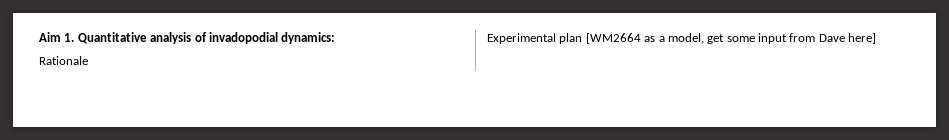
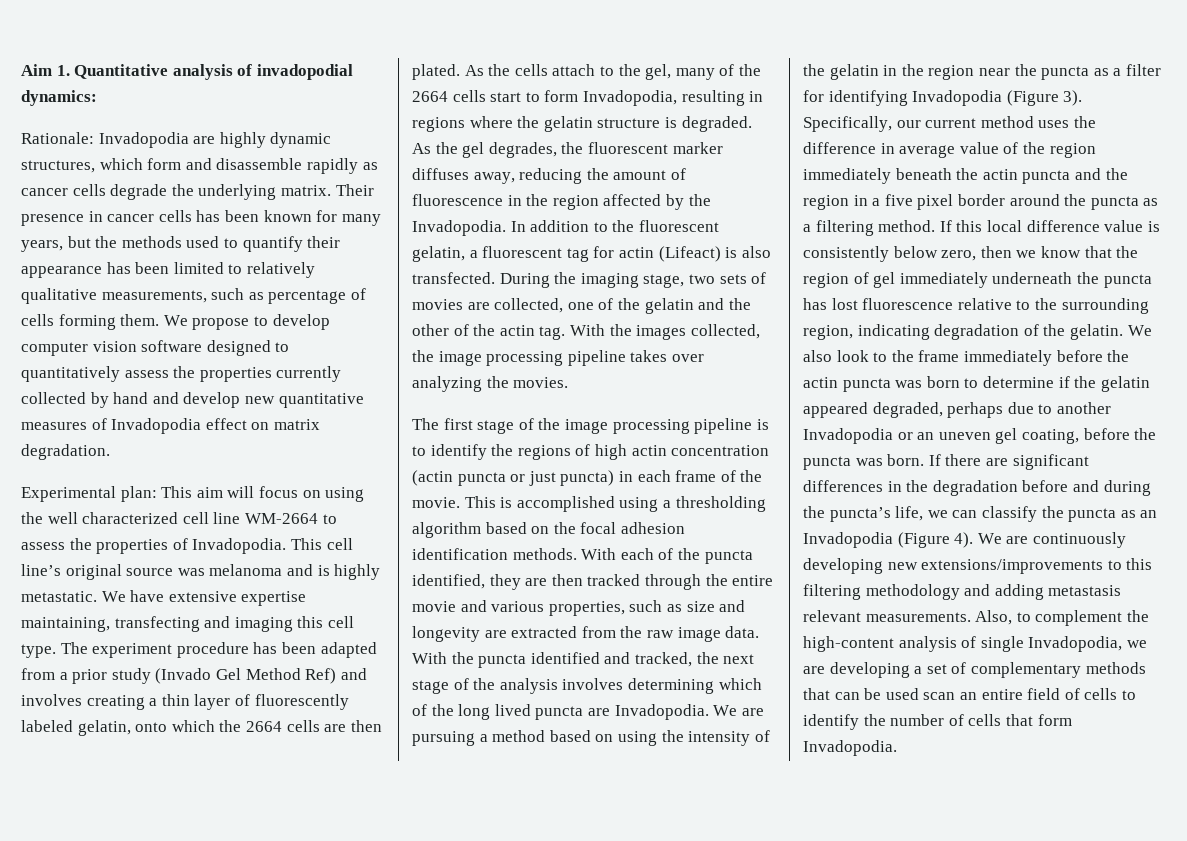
- Rationale
- Experimental plan [WM2664 as a model, get some input from Dave here]
+ Rationale: Invadopodia are highly dynamic structures, which form and disassemble rapidly as cancer cells degrade the underlying matrix. Their presence in cancer cells has been known for many years, but the methods used to quantify their appearance has been limited to relatively qualitative measurements, such as percentage of cells forming them. We propose to develop computer vision software designed to quantitatively assess the properties currently collected by hand and develop new quantitative measures of Invadopodia effect on matrix degradation.
+ Experimental plan: This aim will focus on using the well characterized cell line WM-2664 to assess the properties of Invadopodia. This cell line’s original source was melanoma and is highly metastatic. We have extensive expertise maintaining, transfecting and imaging this cell type. The experiment procedure has been adapted from a prior study (Invado Gel Method Ref) and involves creating a thin layer of fluorescently labeled gelatin, onto which the 2664 cells are then plated. As the cells attach to the gel, many of the 2664 cells start to form Invadopodia, resulting in regions where the gelatin structure is degraded. As the gel degrades, the fluorescent marker diffuses away, reducing the amount of fluorescence in the region affected by the Invadopodia. In addition to the fluorescent gelatin, a fluorescent tag for actin (Lifeact) is also transfected. During the imaging stage, two sets of movies are collected, one of the gelatin and the other of the actin tag. With the images collected, the image processing pipeline takes over analyzing the movies.
+ The first stage of the image processing pipeline is to identify the regions of high actin concentration (actin puncta or just puncta) in each frame of the movie. This is accomplished using a thresholding algorithm based on the focal adhesion identification methods. With each of the puncta identified, they are then tracked through the entire movie and various properties, such as size and longevity are extracted from the raw image data. With the puncta identified and tracked, the next stage of the analysis involves determining which of the long lived puncta are Invadopodia. We are pursuing a method based on using the intensity of the gelatin in the region near the puncta as a filter for identifying Invadopodia (Figure 3). Specifically, our current method uses the difference in average value of the region immediately beneath the actin puncta and the region in a five pixel border around the puncta as a filtering method. If this local difference value is consistently below zero, then we know that the region of gel immediately underneath the puncta has lost fluorescence relative to the surrounding region, indicating degradation of the gelatin. We also look to the frame immediately before the actin puncta was born to determine if the gelatin appeared degraded, perhaps due to another Invadopodia or an uneven gel coating, before the puncta was born. If there are significant differences in the degradation before and during the puncta’s life, we can classify the puncta as an Invadopodia (Figure 4). We are continuously developing new extensions/improvements to this filtering methodology and adding metastasis relevant measurements. Also, to complement the high-content analysis of single Invadopodia, we are developing a set of complementary methods that can be used scan an entire field of cells to identify the number of cells that form Invadopodia.

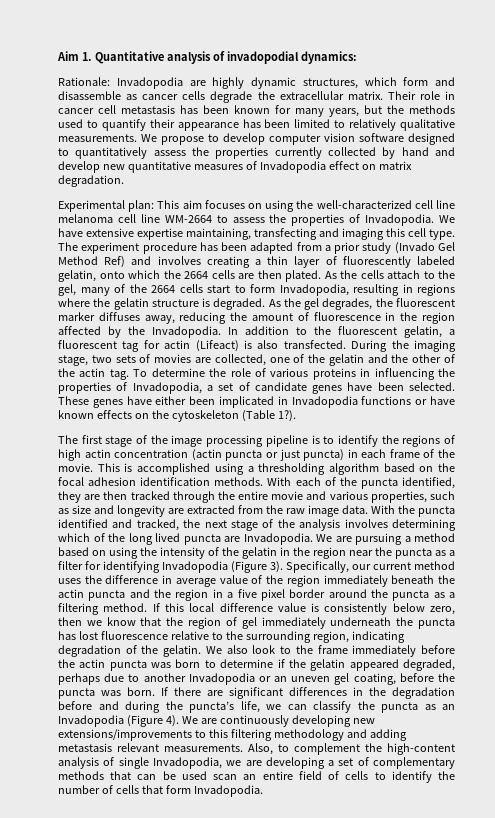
- Rationale: Invadopodia are highly dynamic structures, which form and disassemble rapidly as cancer cells degrade the underlying matrix.
+ Rationale: Invadopodia are highly dynamic structures, which form and disassemble as cancer cells degrade the extracellular matrix.
- Their presence in cancer cells has been known for many years, but the methods used to quantify their appearance has been limited to relatively qualitative measurements, such as percentage of cells forming them.
+ Their role in cancer cell metastasis has been known for many years, but the methods used to quantify their appearance has been limited to relatively qualitative measurements.
- Experimental plan: This aim will focus on using the well characterized cell line WM-2664 to assess the properties of Invadopodia.
+ Experimental plan: This aim focuses on using the well-characterized cell line melanoma cell line WM-2664 to assess the properties of Invadopodia.
- This cell line’s original source was melanoma and is highly metastatic.
- With the images collected, the image processing pipeline takes over analyzing the movies.
+ To determine the role of various proteins in influencing the properties of Invadopodia, a set of candidate genes have been selected. These genes have either been implicated in Invadopodia functions or have known effects on the cytoskeleton (Table 1?).

